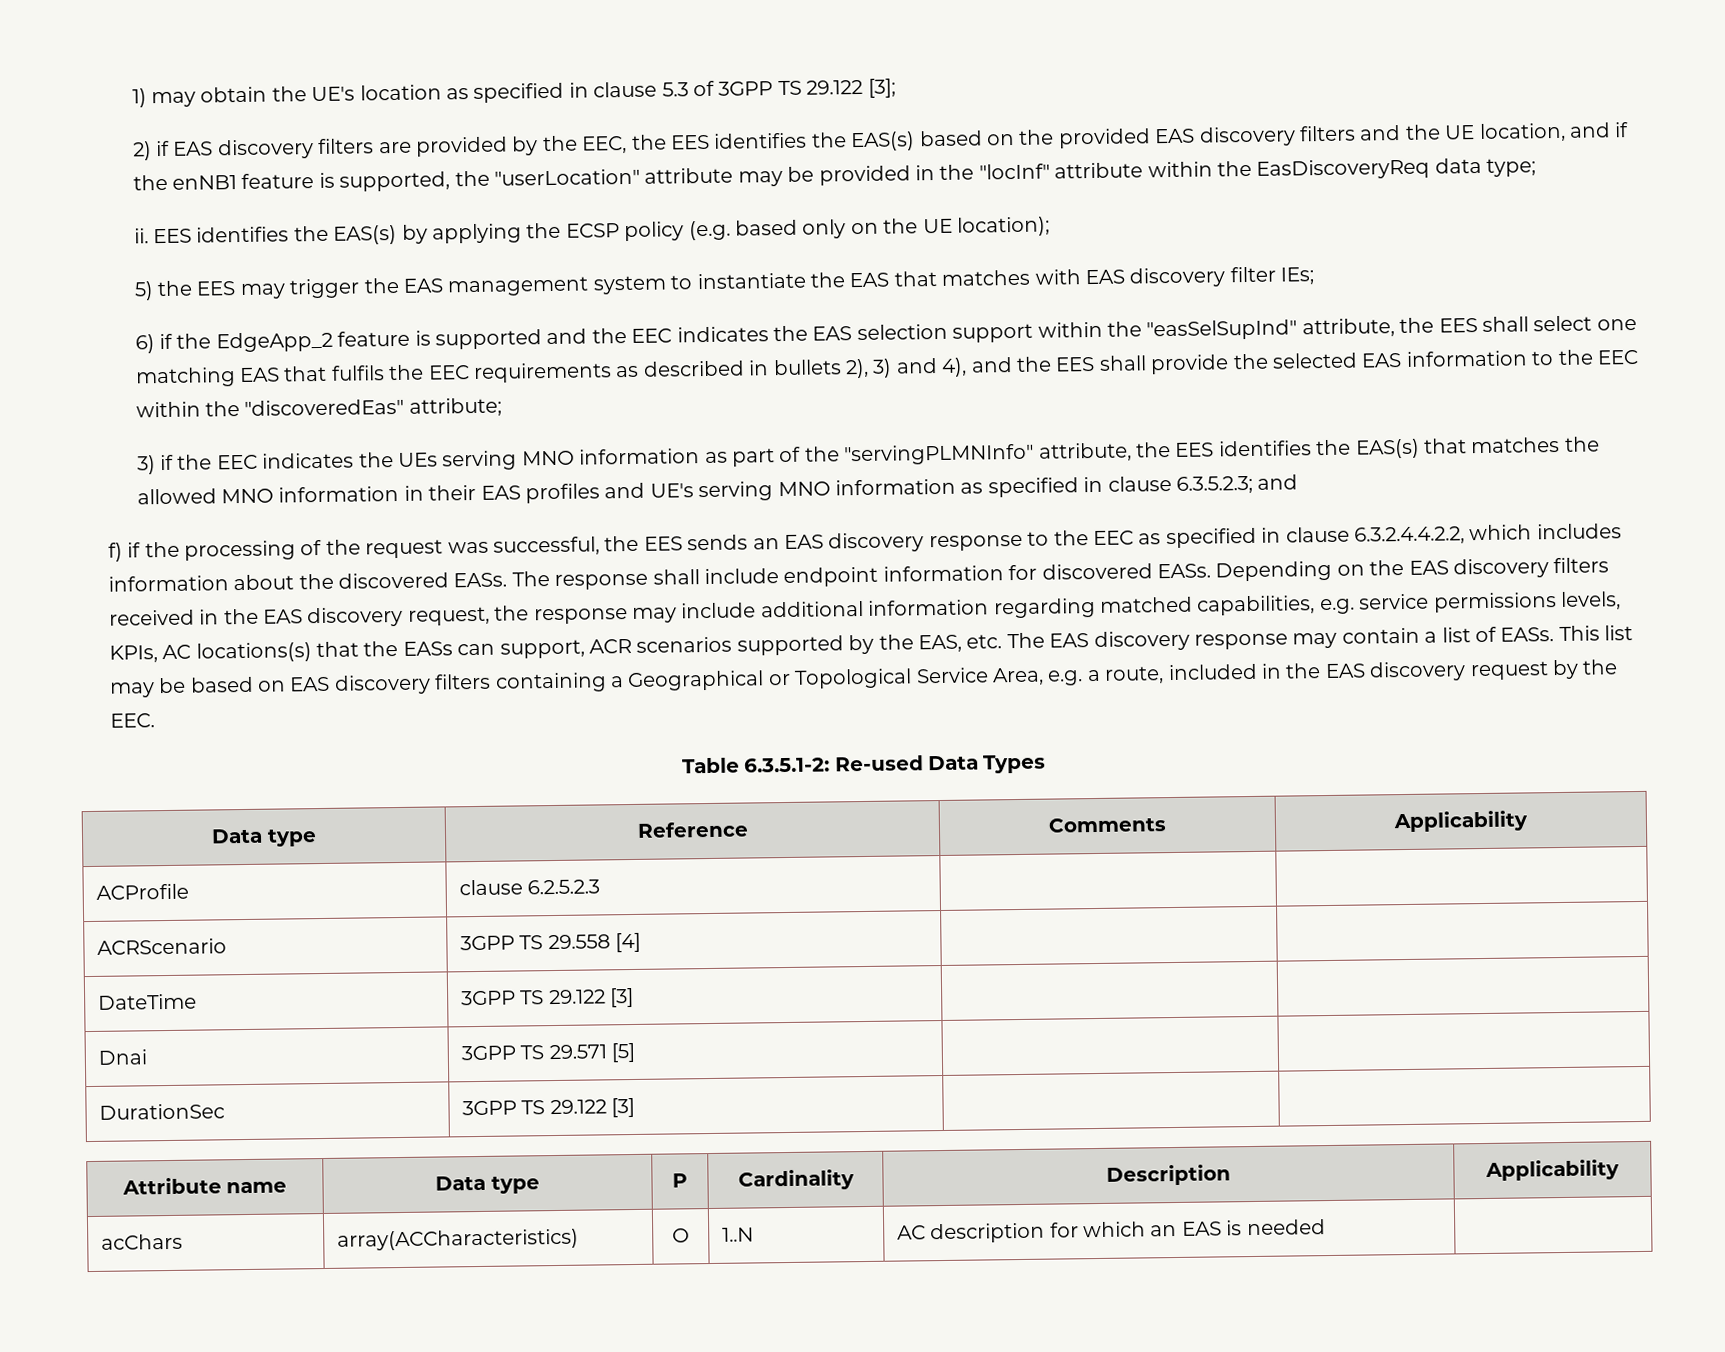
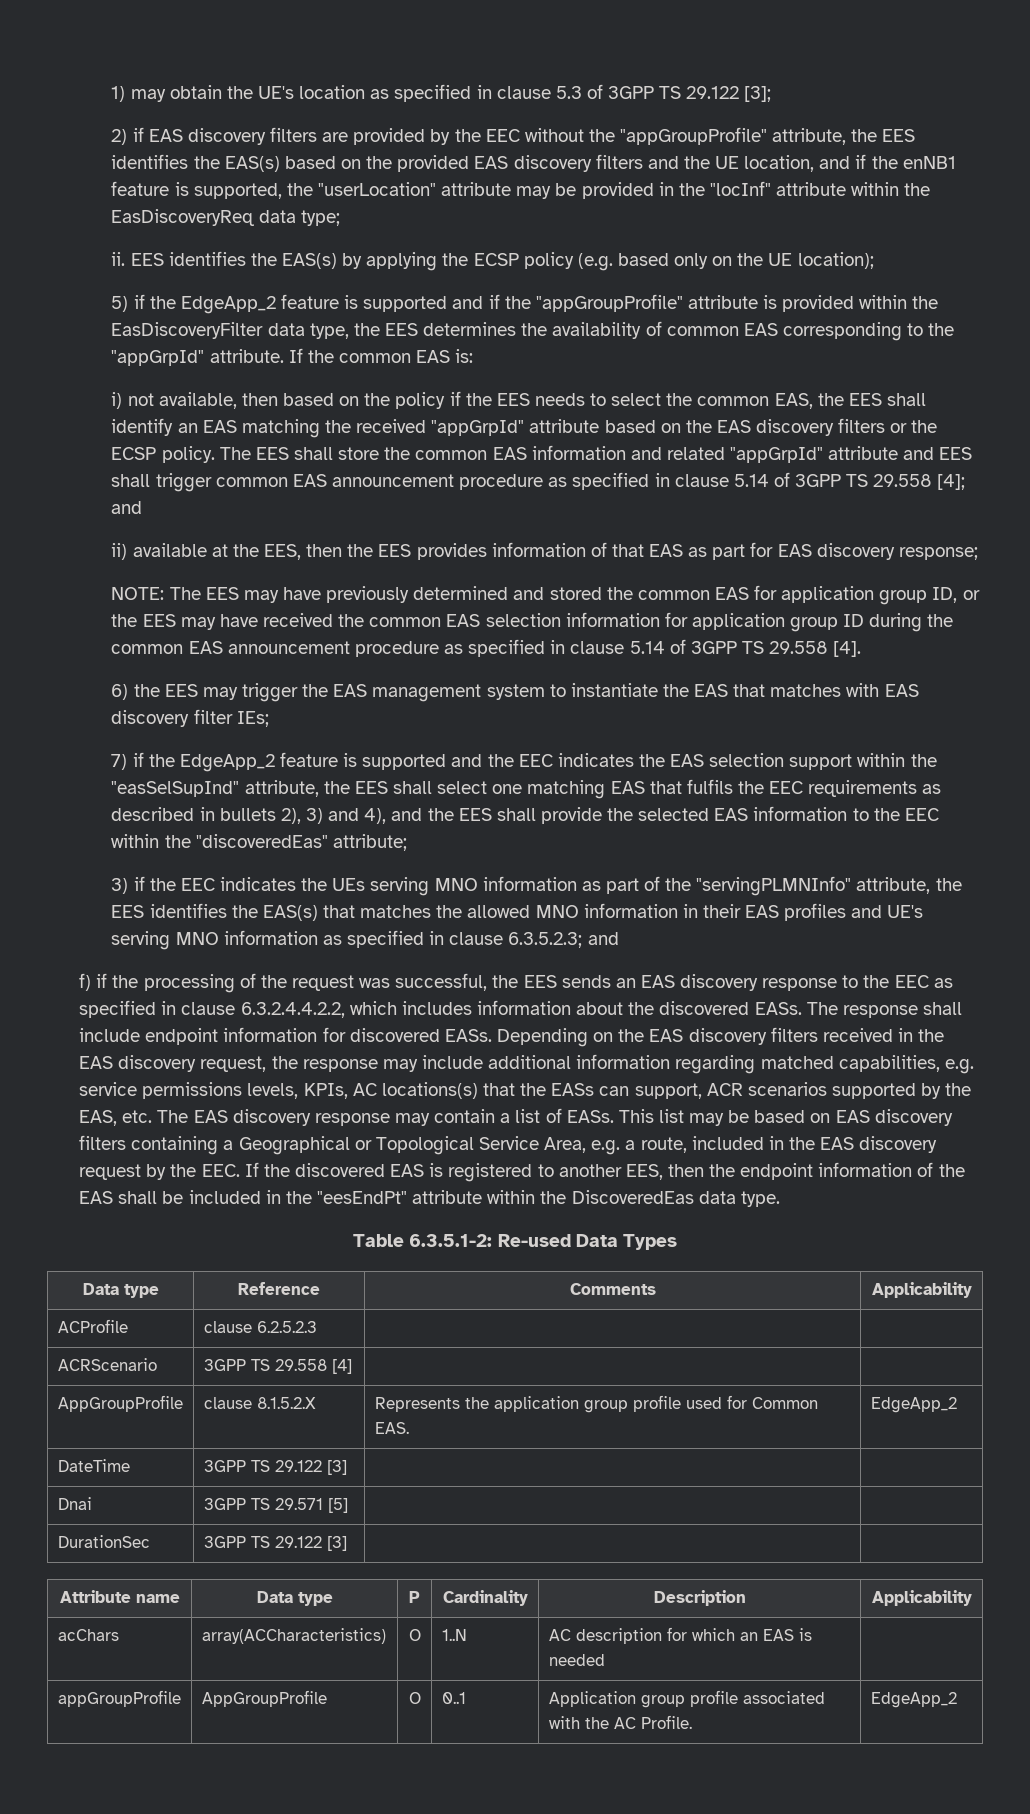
- 2) if EAS discovery filters are provided by the EEC, the EES identifies the EAS(s) based on the provided EAS discovery filters and the UE location, and if the enNB1 feature is supported, the "userLocation" attribute may be provided in the "locInf" attribute within the EasDiscoveryReq data type;
+ 2) if EAS discovery filters are provided by the EEC without the "appGroupProfile" attribute, the EES identifies the EAS(s) based on the provided EAS discovery filters and the UE location, and if the enNB1 feature is supported, the "userLocation" attribute may be provided in the "locInf" attribute within the EasDiscoveryReq data type;
- 5) the EES may trigger the EAS management system to instantiate the EAS that matches with EAS discovery filter IEs;
+ 5) if the EdgeApp_2 feature is supported and if the "appGroupProfile" attribute is provided within the EasDiscoveryFilter data type, the EES determines the availability of common EAS corresponding to the "appGrpId" attribute. If the common EAS is:
+ i) not available, then based on the policy if the EES needs to select the common EAS, the EES shall identify an EAS matching the received "appGrpId" attribute based on the EAS discovery filters or the ECSP policy. The EES shall store the common EAS information and related "appGrpId" attribute and EES shall trigger common EAS announcement procedure as specified in clause 5.14 of 3GPP TS 29.558 [4]; and
+ ii) available at the EES, then the EES provides information of that EAS as part for EAS discovery response;
+ NOTE: The EES may have previously determined and stored the common EAS for application group ID, or the EES may have received the common EAS selection information for application group ID during the common EAS announcement procedure as specified in clause 5.14 of 3GPP TS 29.558 [4].
+ 6) the EES may trigger the EAS management system to instantiate the EAS that matches with EAS discovery filter IEs;
- 6) if the EdgeApp_2 feature is supported and the EEC indicates the EAS selection support within the "easSelSupInd" attribute, the EES shall select one matching EAS that fulfils the EEC requirements as described in bullets 2), 3) and 4), and the EES shall provide the selected EAS information to the EEC within the "discoveredEas" attribute;
+ 7) if the EdgeApp_2 feature is supported and the EEC indicates the EAS selection support within the "easSelSupInd" attribute, the EES shall select one matching EAS that fulfils the EEC requirements as described in bullets 2), 3) and 4), and the EES shall provide the selected EAS information to the EEC within the "discoveredEas" attribute;
- This list may be based on EAS discovery filters containing a Geographical or Topological Service Area, e.g. a route, included in the EAS discovery request by the EEC.
+ This list may be based on EAS discovery filters containing a Geographical or Topological Service Area, e.g. a route, included in the EAS discovery request by the EEC. If the discovered EAS is registered to another EES, then the endpoint information of the EAS shall be included in the "eesEndPt" attribute within the DiscoveredEas data type.
+ AppGroupProfile | clause 8.1.5.2.X | Represents the application group profile used for Common EAS. | EdgeApp_2
+ appGroupProfile | AppGroupProfile | O | 0..1 | Application group profile associated with the AC Profile. | EdgeApp_2

